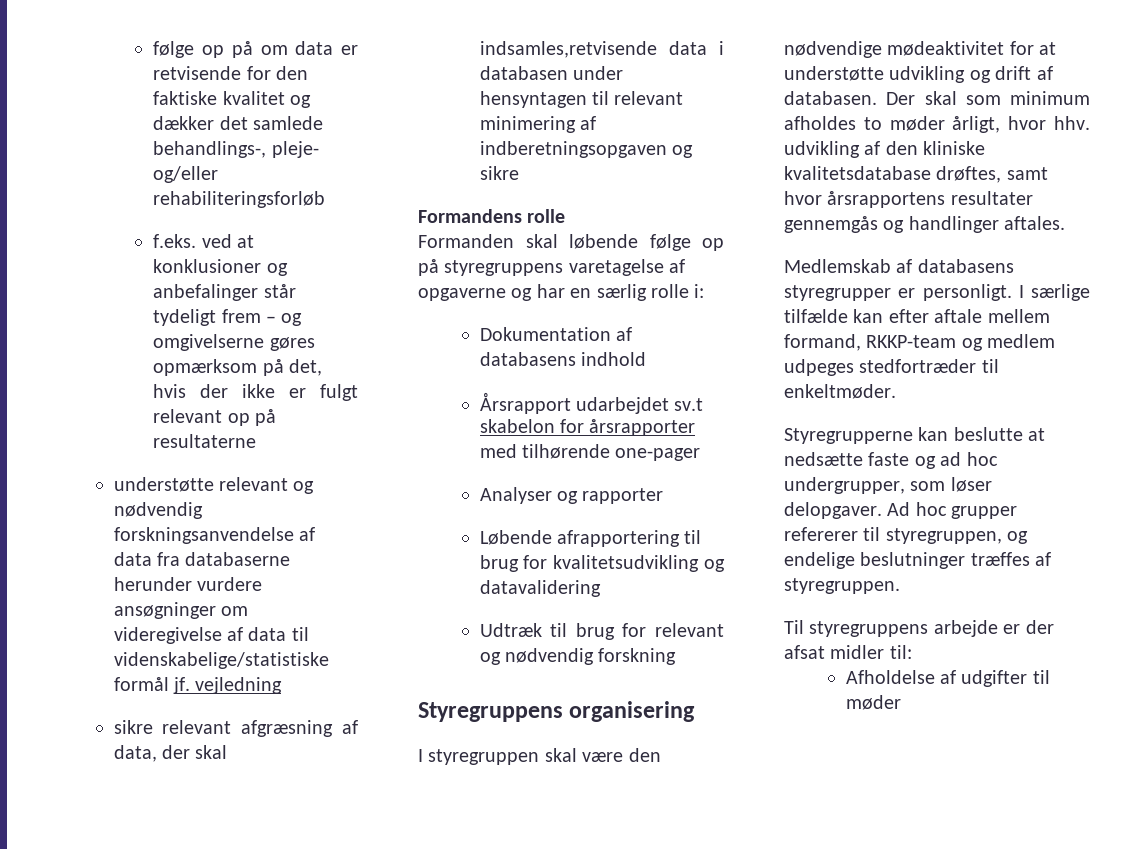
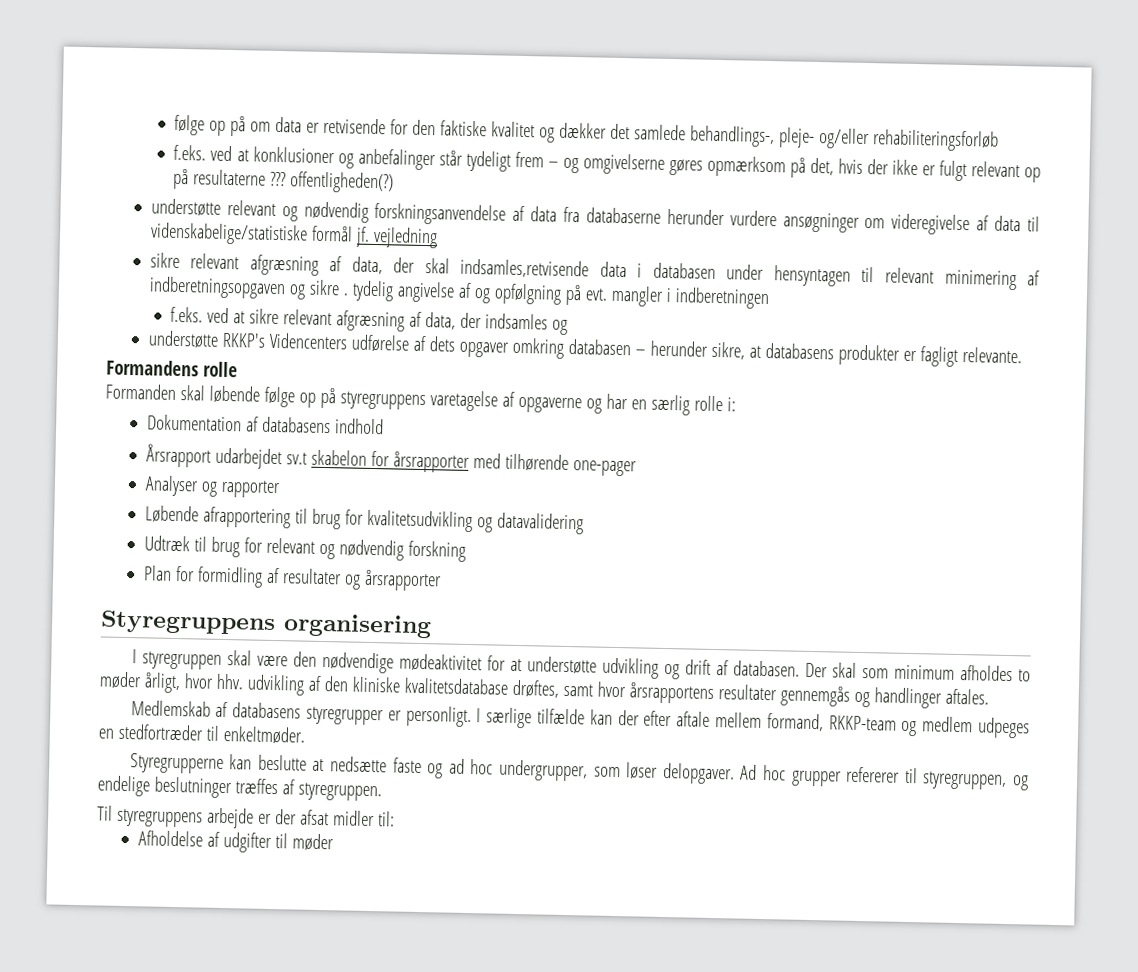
- f.eks. ved at konklusioner og anbefalinger står tydeligt frem – og omgivelserne gøres opmærksom på det, hvis der ikke er fulgt relevant op på resultaterne
+ f.eks. ved at konklusioner og anbefalinger står tydeligt frem – og omgivelserne gøres opmærksom på det, hvis der ikke er fulgt relevant op på resultaterne ??? offentligheden(?)
- sikre relevant afgræsning af data, der skal indsamles,retvisende data i databasen under hensyntagen til relevant minimering af indberetningsopgaven og sikre
+ sikre relevant afgræsning af data, der skal indsamles,retvisende data i databasen under hensyntagen til relevant minimering af indberetningsopgaven og sikre . tydelig angivelse af og opfølgning på evt. mangler i indberetningen
+ f.eks. ved at sikre relevant afgræsning af data, der indsamles og
+ understøtte RKKP's Videncenters udførelse af dets opgaver omkring databasen – herunder sikre, at databasens produkter er fagligt relevante.
+ Plan for formidling af resultater og årsrapporter
- I særlige tilfælde kan efter aftale mellem formand, RKKP-team og medlem udpeges stedfortræder til enkeltmøder.
+ I særlige tilfælde kan der efter aftale mellem formand, RKKP-team og medlem udpeges en stedfortræder til enkeltmøder.

